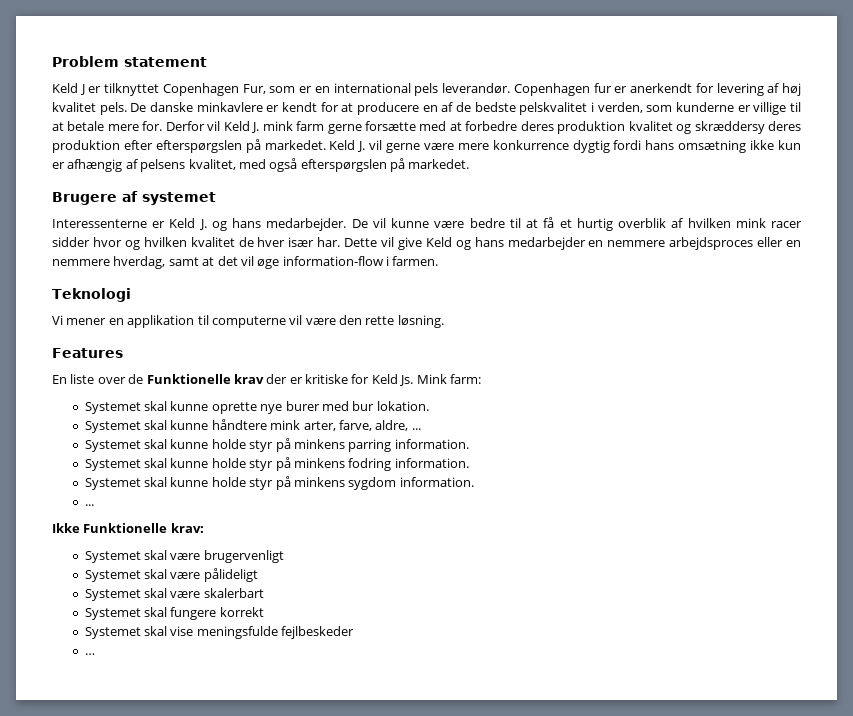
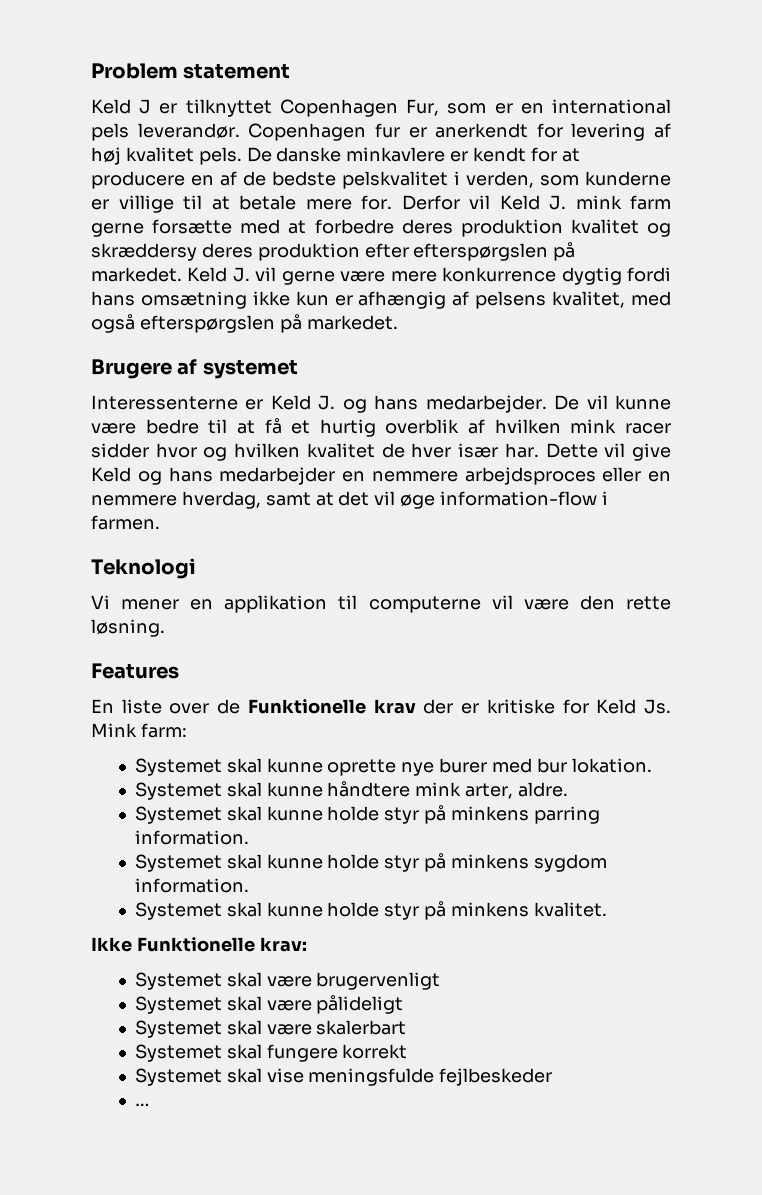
- Systemet skal kunne håndtere mink arter, farve, aldre, ...
+ Systemet skal kunne håndtere mink arter, aldre.
- Systemet skal kunne holde styr på minkens fodring information.
  Systemet skal kunne holde styr på minkens sygdom information.
- ...
+ Systemet skal kunne holde styr på minkens kvalitet.

